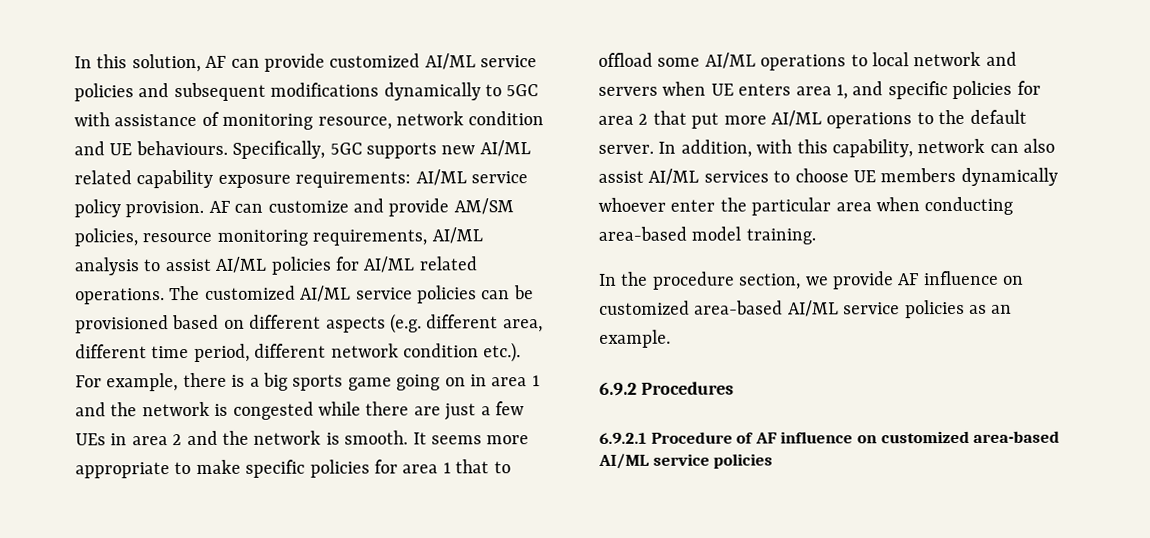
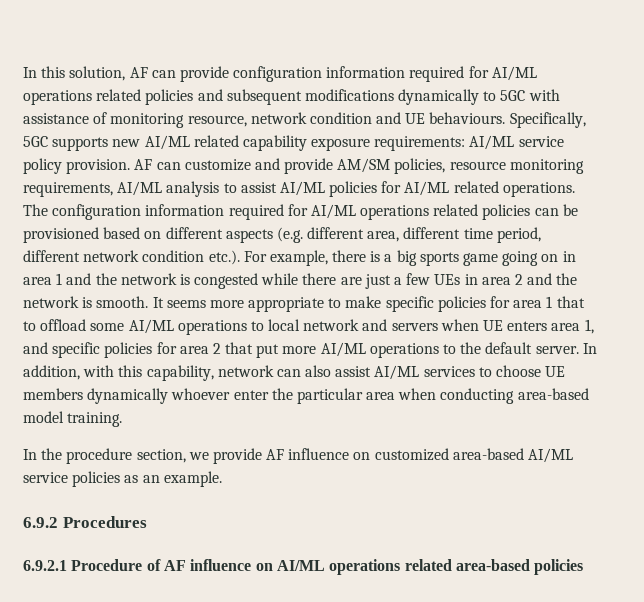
- In this solution, AF can provide customized AI/ML service policies and subsequent modifications dynamically to 5GC with assistance of monitoring resource, network condition and UE behaviours.
+ In this solution, AF can provide configuration information required for AI/ML operations related policies and subsequent modifications dynamically to 5GC with assistance of monitoring resource, network condition and UE behaviours.
- The customized AI/ML service policies can be provisioned based on different aspects (e.g. different area, different time period, different network condition etc.). For example, there is a big sports game going on in area 1 and the network is congested while there are just a few UEs in area 2 and the network is smooth.
+ The configuration information required for AI/ML operations related policies can be provisioned based on different aspects (e.g. different area, different time period, different network condition etc.). For example, there is a big sports game going on in area 1 and the network is congested while there are just a few UEs in area 2 and the network is smooth.
- 6.9.2.1 Procedure of AF influence on customized area-based AI/ML service policies
+ 6.9.2.1 Procedure of AF influence on AI/ML operations related area-based policies

